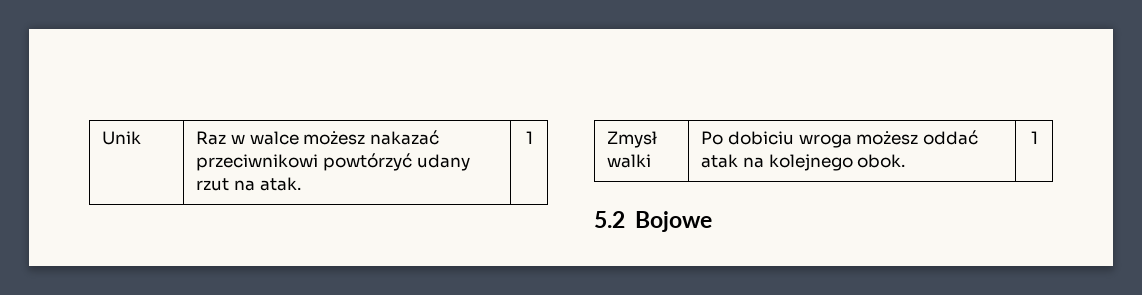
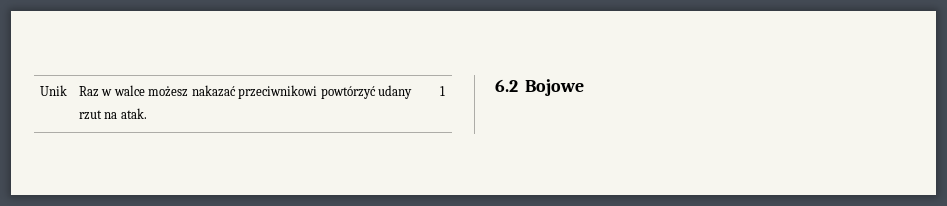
- Zmysł walki | Po dobiciu wroga możesz oddać atak na kolejnego obok. | 1
- 5.2 Bojowe
+ 6.2 Bojowe

